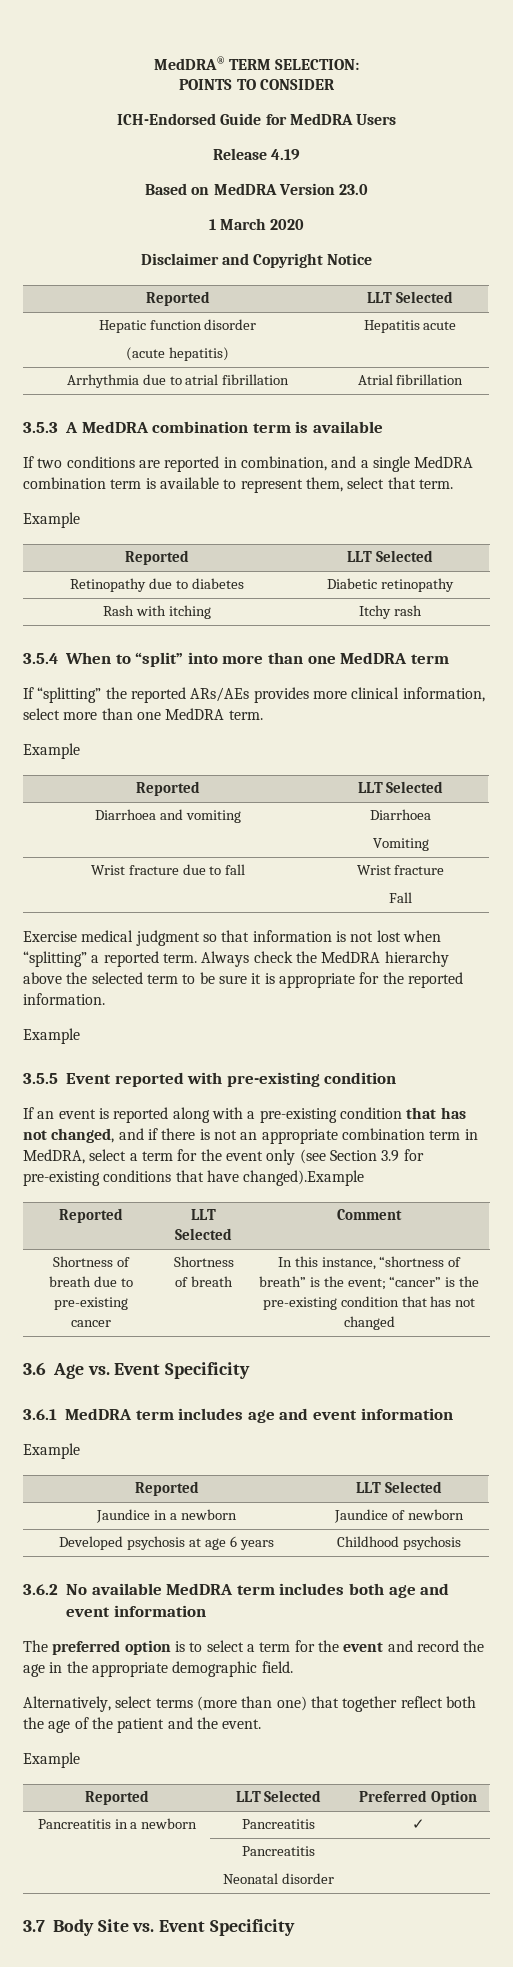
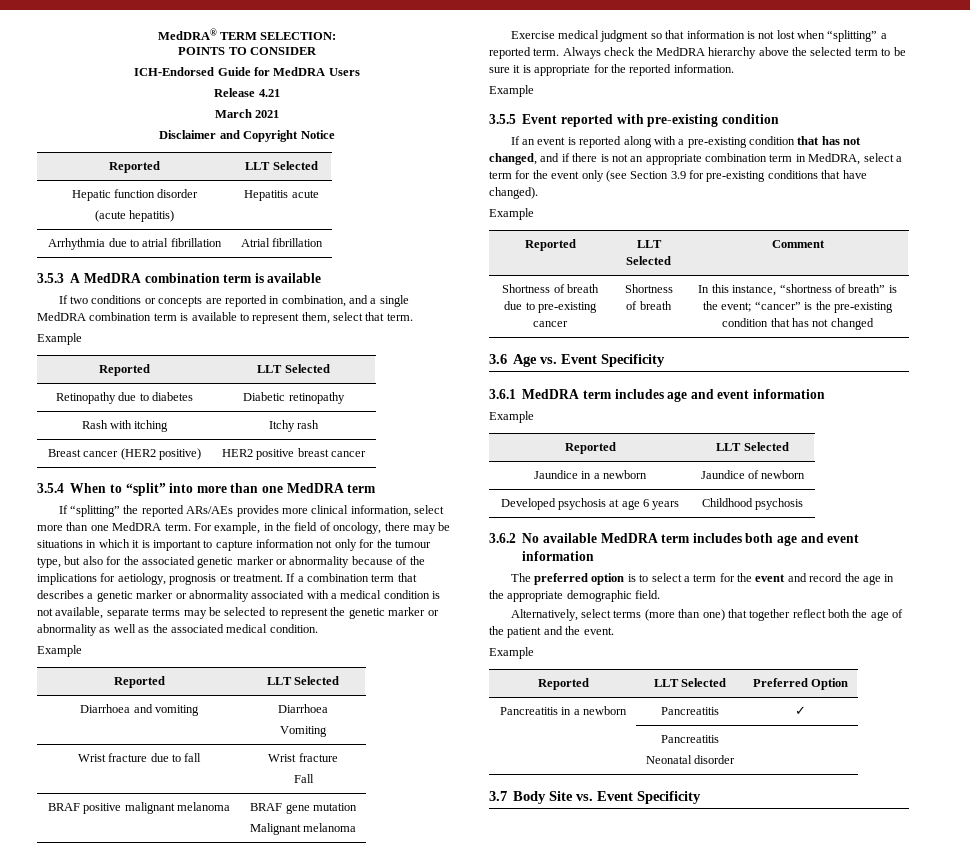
- Release 4.19
- Based on MedDRA Version 23.0
- 1 March 2020
+ Release 4.21
+ March 2021
- If two conditions are reported in combination, and a single MedDRA combination term is available to represent them, select that term.
+ If two conditions or concepts are reported in combination, and a single MedDRA combination term is available to represent them, select that term.
+ Breast cancer (HER2 positive) | HER2 positive breast cancer
+ For example, in the field of oncology, there may be situations in which it is important to capture information not only for the tumour type, but also for the associated genetic marker or abnormality because of the implications for aetiology, prognosis or treatment. If a combination term that describes a genetic marker or abnormality associated with a medical condition is not available, separate terms may be selected to represent the genetic marker or abnormality as well as the associated medical condition.
+ BRAF positive malignant melanoma | BRAF gene mutation
+ Malignant melanoma
- If an event is reported along with a pre-existing condition that has not changed, and if there is not an appropriate combination term in MedDRA, select a term for the event only (see Section 3.9 for pre-existing conditions that have changed).Example
+ If an event is reported along with a pre-existing condition that has not changed, and if there is not an appropriate combination term in MedDRA, select a term for the event only (see Section 3.9 for pre-existing conditions that have changed).
+ Example

